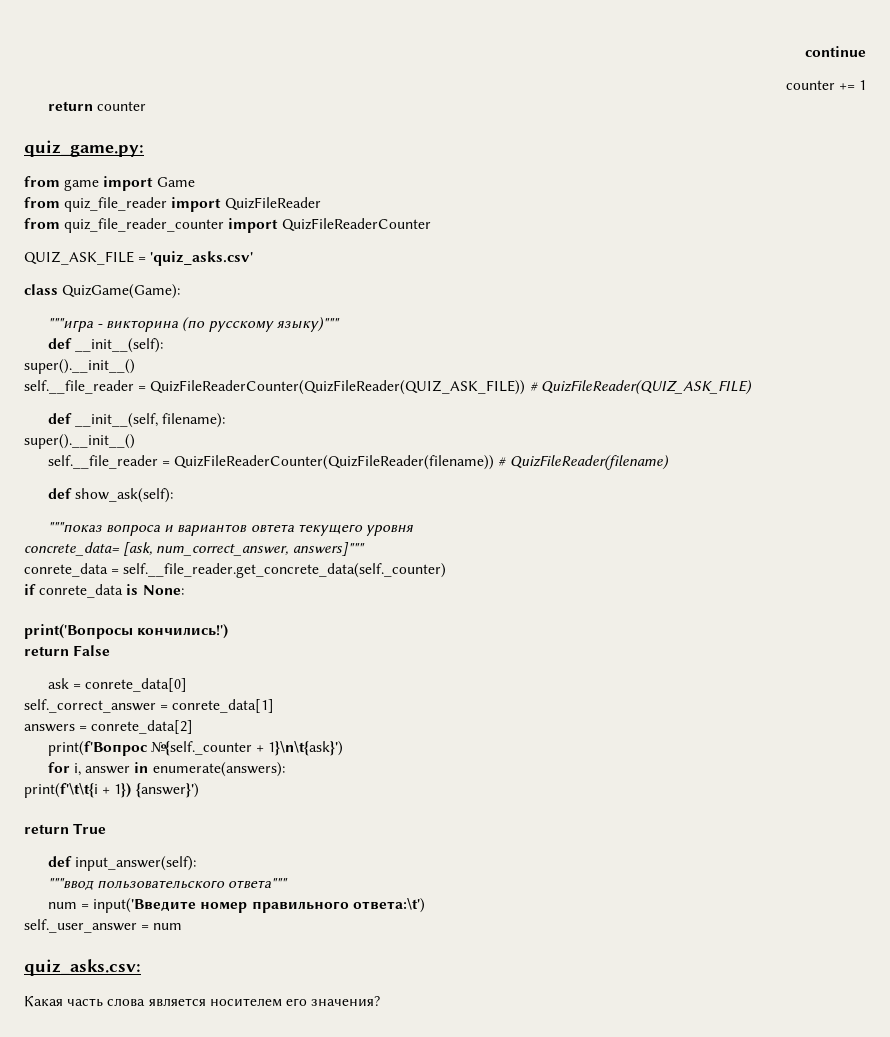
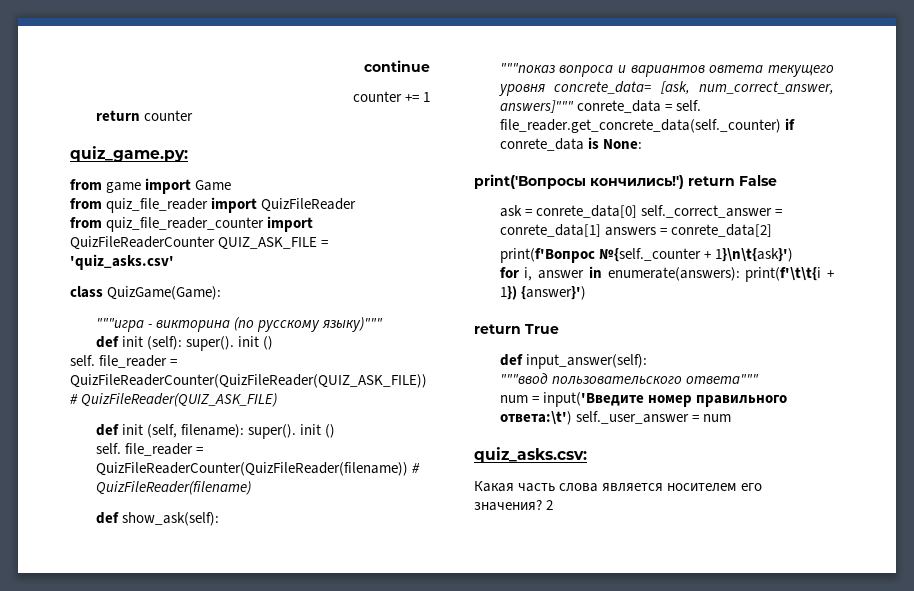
- from quiz_file_reader_counter import QuizFileReaderCounter
- QUIZ_ASK_FILE = 'quiz_asks.csv'
+ from quiz_file_reader_counter import QuizFileReaderCounter QUIZ_ASK_FILE = 'quiz_asks.csv'
- def __init__(self):
- super().__init__()
- self.__file_reader = QuizFileReaderCounter(QuizFileReader(QUIZ_ASK_FILE)) # QuizFileReader(QUIZ_ASK_FILE)
+ def init (self): super(). init ()
+ self. file_reader = QuizFileReaderCounter(QuizFileReader(QUIZ_ASK_FILE)) # QuizFileReader(QUIZ_ASK_FILE)
- def __init__(self, filename):
- super().__init__()
- self.__file_reader = QuizFileReaderCounter(QuizFileReader(filename)) # QuizFileReader(filename)
+ def init (self, filename): super(). init ()
+ self. file_reader = QuizFileReaderCounter(QuizFileReader(filename)) # QuizFileReader(filename)
- """показ вопроса и вариантов овтета текущего уровня
- concrete_data= [ask, num_correct_answer, answers]"""
- conrete_data = self.__file_reader.get_concrete_data(self._counter)
- if conrete_data is None:
+ """показ вопроса и вариантов овтета текущего уровня concrete_data= [ask, num_correct_answer, answers]""" conrete_data = self. file_reader.get_concrete_data(self._counter) if conrete_data is None:
- print('Вопросы кончились!')
- return False
+ print('Вопросы кончились!') return False
- ask = conrete_data[0]
- self._correct_answer = conrete_data[1]
- answers = conrete_data[2]
+ ask = conrete_data[0] self._correct_answer = conrete_data[1] answers = conrete_data[2]
- for i, answer in enumerate(answers):
- print(f'\t\t{i + 1}) {answer}')
+ for i, answer in enumerate(answers): print(f'\t\t{i + 1}) {answer}')
- num = input('Введите номер правильного ответа:\t')
- self._user_answer = num
+ num = input('Введите номер правильного ответа:\t') self._user_answer = num
+ 2

